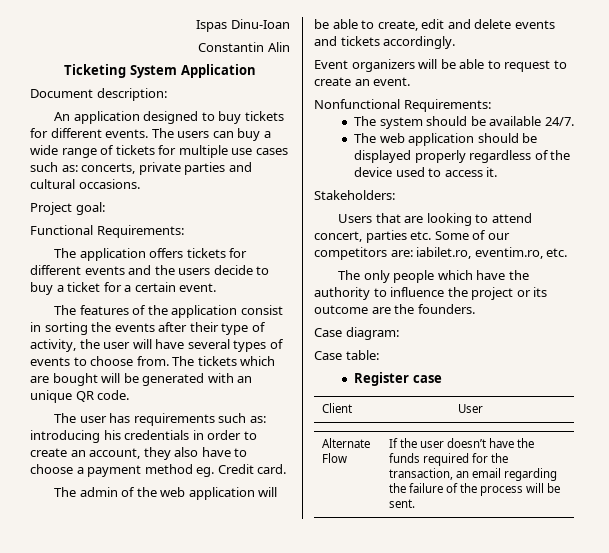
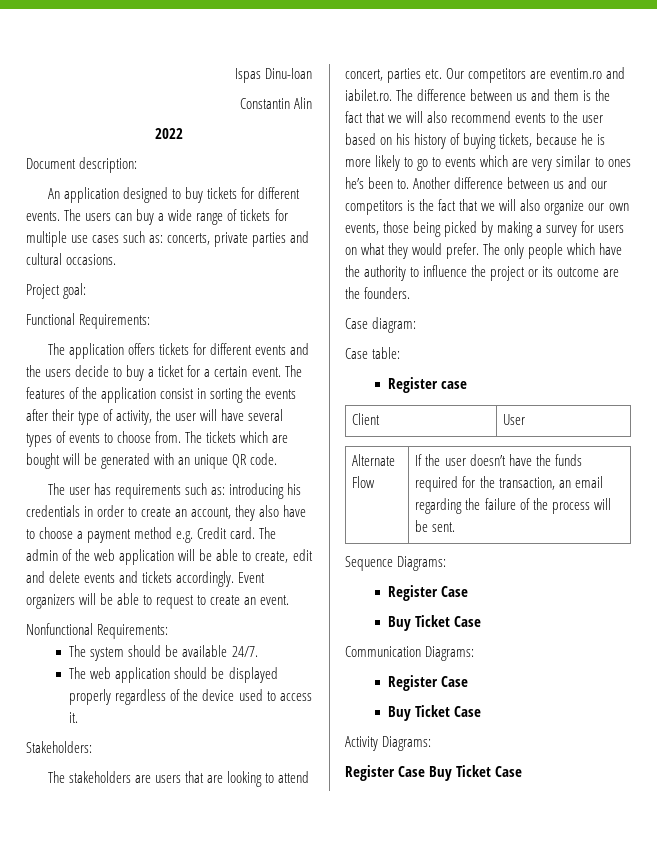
- Ticketing System Application
+ 2022
- The application offers tickets for different events and the users decide to buy a ticket for a certain event.
- The features of the application consist in sorting the events after their type of activity, the user will have several types of events to choose from.
+ The application offers tickets for different events and the users decide to buy a ticket for a certain event. The features of the application consist in sorting the events after their type of activity, the user will have several types of events to choose from.
- The user has requirements such as: introducing his credentials in order to create an account, they also have to choose a payment method eg. Credit card.
- The admin of the web application will be able to create, edit and delete events and tickets accordingly.
- Event organizers will be able to request to create an event.
+ The user has requirements such as: introducing his credentials in order to create an account, they also have to choose a payment method e.g. Credit card. The admin of the web application will be able to create, edit and delete events and tickets accordingly. Event organizers will be able to request to create an event.
- Users that are looking to attend concert, parties etc. Some of our competitors are: iabilet.ro, eventim.ro, etc.
- The only people which have the authority to influence the project or its outcome are the founders.
+ The stakeholders are users that are looking to attend concert, parties etc. Our competitors are eventim.ro and iabilet.ro. The difference between us and them is the fact that we will also recommend events to the user based on his history of buying tickets, because he is more likely to go to events which are very similar to ones he’s been to. Another difference between us and our competitors is the fact that we will also organize our own events, those being picked by making a survey for users on what they would prefer. The only people which have the authority to influence the project or its outcome are the founders.
+ Sequence Diagrams:
+ Register Case
+ Buy Ticket Case
+ Communication Diagrams:
+ Register Case
+ Buy Ticket Case
+ Activity Diagrams:
+ Register Case Buy Ticket Case

